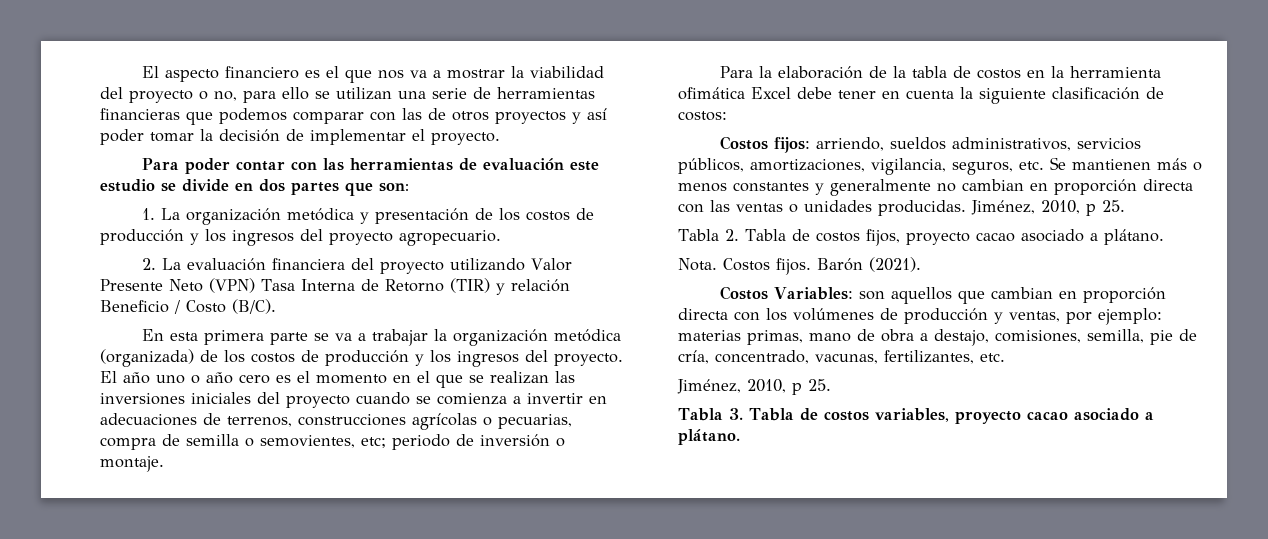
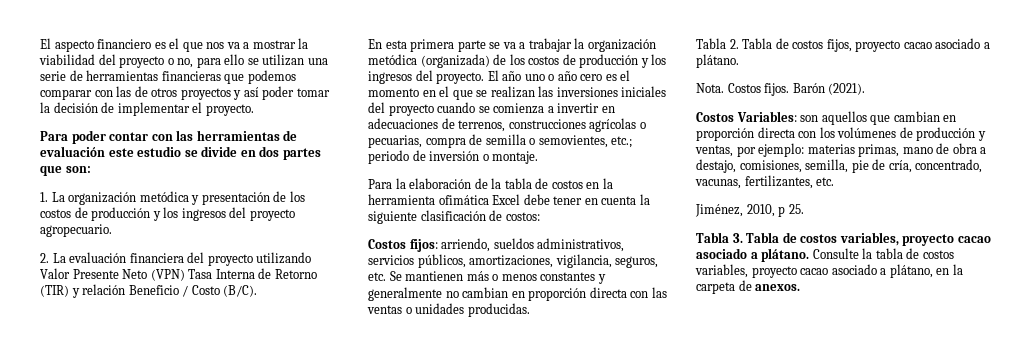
- El año uno o año cero es el momento en el que se realizan las inversiones iniciales del proyecto cuando se comienza a invertir en adecuaciones de terrenos, construcciones agrícolas o pecuarias, compra de semilla o semovientes, etc; periodo de inversión o montaje.
+ El año uno o año cero es el momento en el que se realizan las inversiones iniciales del proyecto cuando se comienza a invertir en adecuaciones de terrenos, construcciones agrícolas o pecuarias, compra de semilla o semovientes, etc.; periodo de inversión o montaje.
- Costos fijos: arriendo, sueldos administrativos, servicios públicos, amortizaciones, vigilancia, seguros, etc. Se mantienen más o menos constantes y generalmente no cambian en proporción directa con las ventas o unidades producidas. Jiménez, 2010, p 25.
+ Costos fijos: arriendo, sueldos administrativos, servicios públicos, amortizaciones, vigilancia, seguros, etc. Se mantienen más o menos constantes y generalmente no cambian en proporción directa con las ventas o unidades producidas.
+ Consulte la tabla de costos variables, proyecto cacao asociado a plátano, en la carpeta de anexos.

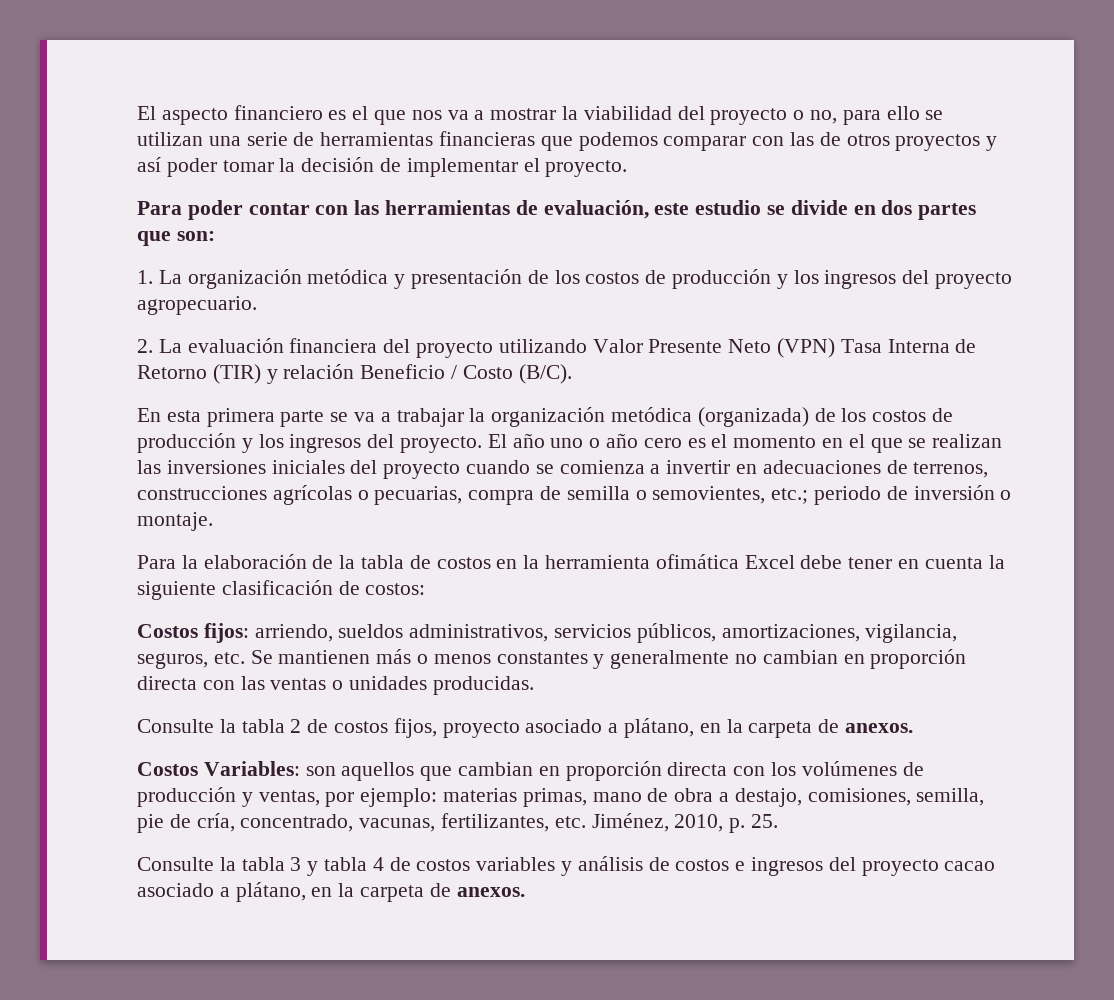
- Para poder contar con las herramientas de evaluación este estudio se divide en dos partes que son:
+ Para poder contar con las herramientas de evaluación, este estudio se divide en dos partes que son:
- Tabla 2. Tabla de costos fijos, proyecto cacao asociado a plátano.
- Nota. Costos fijos. Barón (2021).
+ Consulte la tabla 2 de costos fijos, proyecto asociado a plátano, en la carpeta de anexos.
- Costos Variables: son aquellos que cambian en proporción directa con los volúmenes de producción y ventas, por ejemplo: materias primas, mano de obra a destajo, comisiones, semilla, pie de cría, concentrado, vacunas, fertilizantes, etc.
- Jiménez, 2010, p 25.
+ Costos Variables: son aquellos que cambian en proporción directa con los volúmenes de producción y ventas, por ejemplo: materias primas, mano de obra a destajo, comisiones, semilla, pie de cría, concentrado, vacunas, fertilizantes, etc. Jiménez, 2010, p. 25.
- Tabla 3. Tabla de costos variables, proyecto cacao asociado a plátano. Consulte la tabla de costos variables, proyecto cacao asociado a plátano, en la carpeta de anexos.
+ Consulte la tabla 3 y tabla 4 de costos variables y análisis de costos e ingresos del proyecto cacao asociado a plátano, en la carpeta de anexos.

